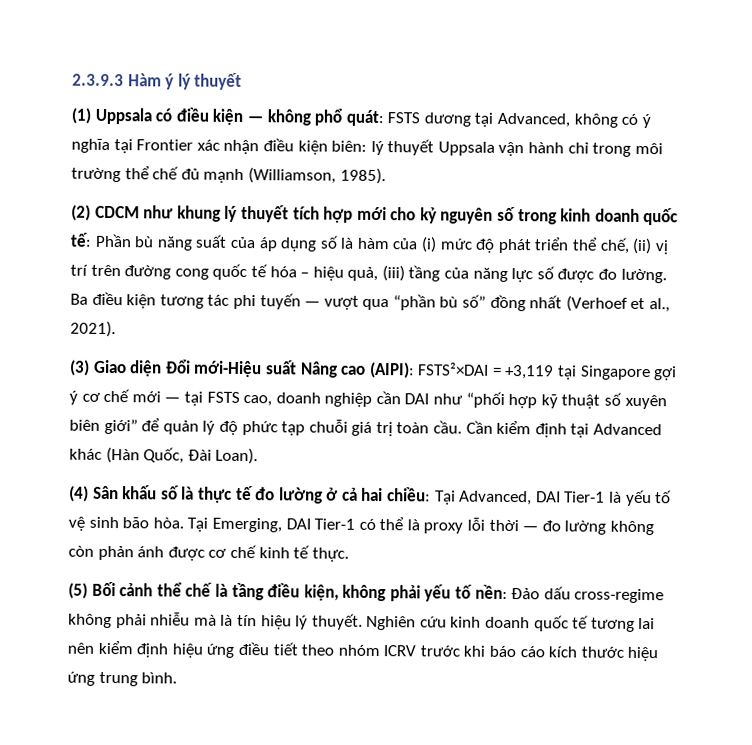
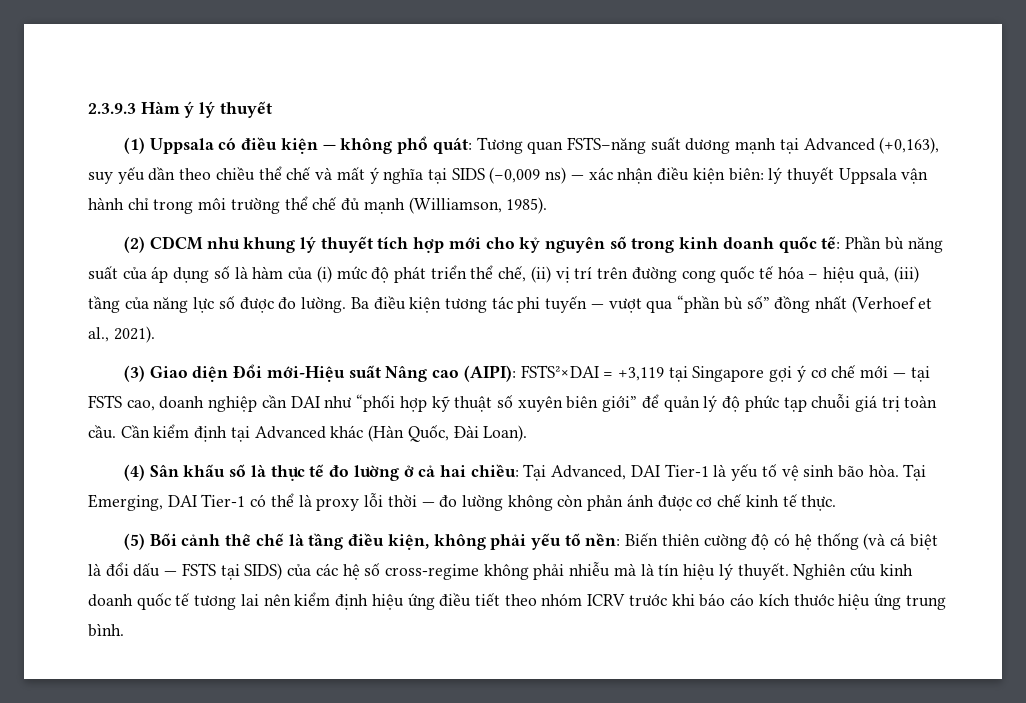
- (1) Uppsala có điều kiện — không phổ quát: FSTS dương tại Advanced, không có ý nghĩa tại Frontier xác nhận điều kiện biên: lý thuyết Uppsala vận hành chỉ trong môi trường thể chế đủ mạnh (Williamson, 1985).
+ (1) Uppsala có điều kiện — không phổ quát: Tương quan FSTS–năng suất dương mạnh tại Advanced (+0,163), suy yếu dần theo chiều thể chế và mất ý nghĩa tại SIDS (−0,009 ns) — xác nhận điều kiện biên: lý thuyết Uppsala vận hành chỉ trong môi trường thể chế đủ mạnh (Williamson, 1985).
- (5) Bối cảnh thể chế là tầng điều kiện, không phải yếu tố nền: Đảo dấu cross-regime không phải nhiễu mà là tín hiệu lý thuyết.
+ (5) Bối cảnh thể chế là tầng điều kiện, không phải yếu tố nền: Biến thiên cường độ có hệ thống (và cá biệt là đổi dấu — FSTS tại SIDS) của các hệ số cross-regime không phải nhiễu mà là tín hiệu lý thuyết.

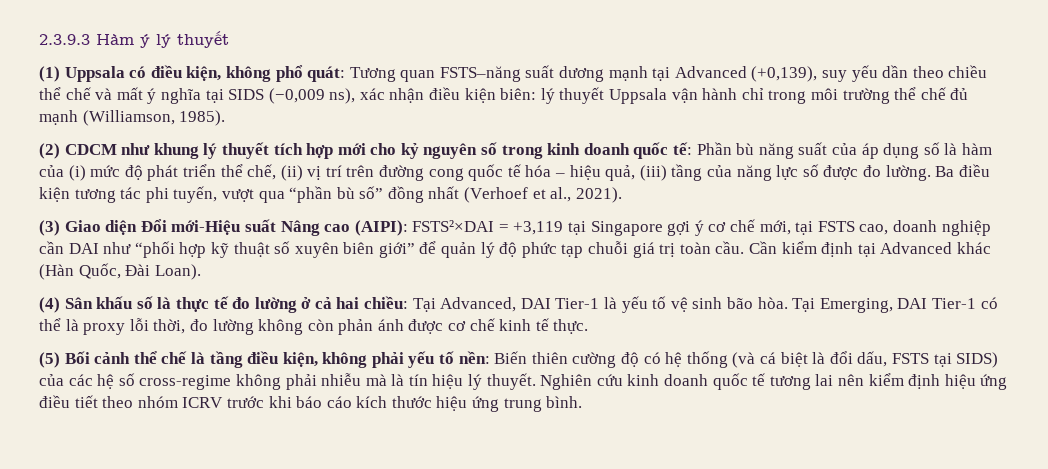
- (1) Uppsala có điều kiện — không phổ quát: Tương quan FSTS–năng suất dương mạnh tại Advanced (+0,163), suy yếu dần theo chiều thể chế và mất ý nghĩa tại SIDS (−0,009 ns) — xác nhận điều kiện biên: lý thuyết Uppsala vận hành chỉ trong môi trường thể chế đủ mạnh (Williamson, 1985).
+ (1) Uppsala có điều kiện, không phổ quát: Tương quan FSTS–năng suất dương mạnh tại Advanced (+0,139), suy yếu dần theo chiều thể chế và mất ý nghĩa tại SIDS (−0,009 ns), xác nhận điều kiện biên: lý thuyết Uppsala vận hành chỉ trong môi trường thể chế đủ mạnh (Williamson, 1985).
- Ba điều kiện tương tác phi tuyến — vượt qua “phần bù số” đồng nhất (Verhoef et al., 2021).
+ Ba điều kiện tương tác phi tuyến, vượt qua “phần bù số” đồng nhất (Verhoef et al., 2021).
- (3) Giao diện Đổi mới-Hiệu suất Nâng cao (AIPI): FSTS²×DAI = +3,119 tại Singapore gợi ý cơ chế mới — tại FSTS cao, doanh nghiệp cần DAI như “phối hợp kỹ thuật số xuyên biên giới” để quản lý độ phức tạp chuỗi giá trị toàn cầu.
+ (3) Giao diện Đổi mới-Hiệu suất Nâng cao (AIPI): FSTS²×DAI = +3,119 tại Singapore gợi ý cơ chế mới, tại FSTS cao, doanh nghiệp cần DAI như “phối hợp kỹ thuật số xuyên biên giới” để quản lý độ phức tạp chuỗi giá trị toàn cầu.
- Tại Emerging, DAI Tier-1 có thể là proxy lỗi thời — đo lường không còn phản ánh được cơ chế kinh tế thực.
+ Tại Emerging, DAI Tier-1 có thể là proxy lỗi thời, đo lường không còn phản ánh được cơ chế kinh tế thực.
- (5) Bối cảnh thể chế là tầng điều kiện, không phải yếu tố nền: Biến thiên cường độ có hệ thống (và cá biệt là đổi dấu — FSTS tại SIDS) của các hệ số cross-regime không phải nhiễu mà là tín hiệu lý thuyết.
+ (5) Bối cảnh thể chế là tầng điều kiện, không phải yếu tố nền: Biến thiên cường độ có hệ thống (và cá biệt là đổi dấu, FSTS tại SIDS) của các hệ số cross-regime không phải nhiễu mà là tín hiệu lý thuyết.

